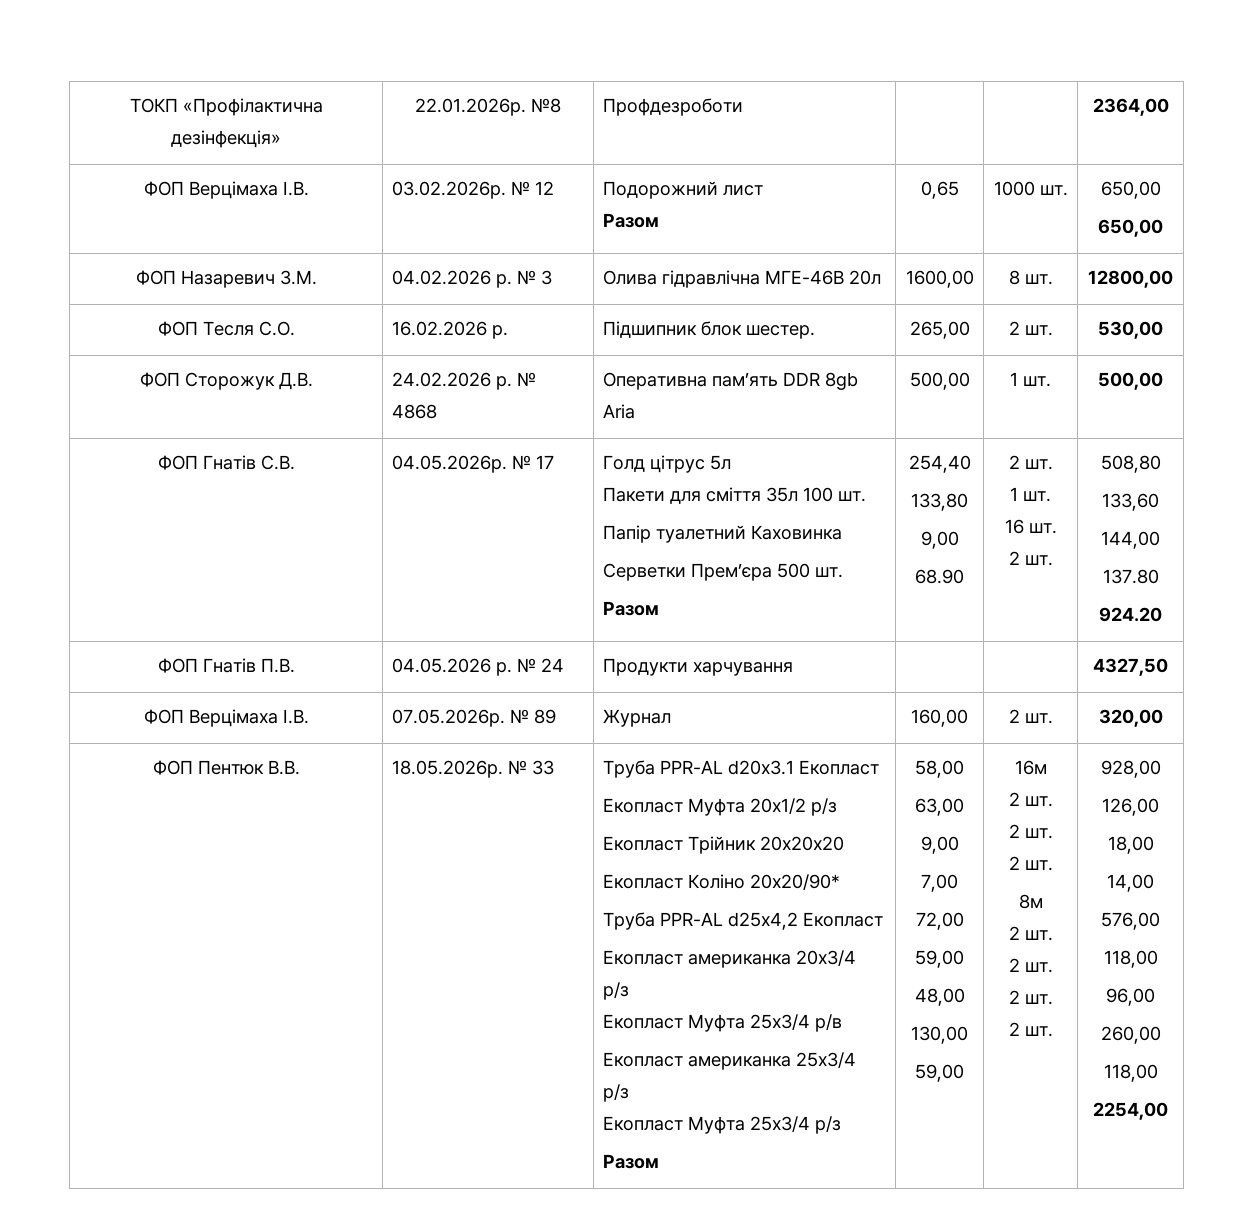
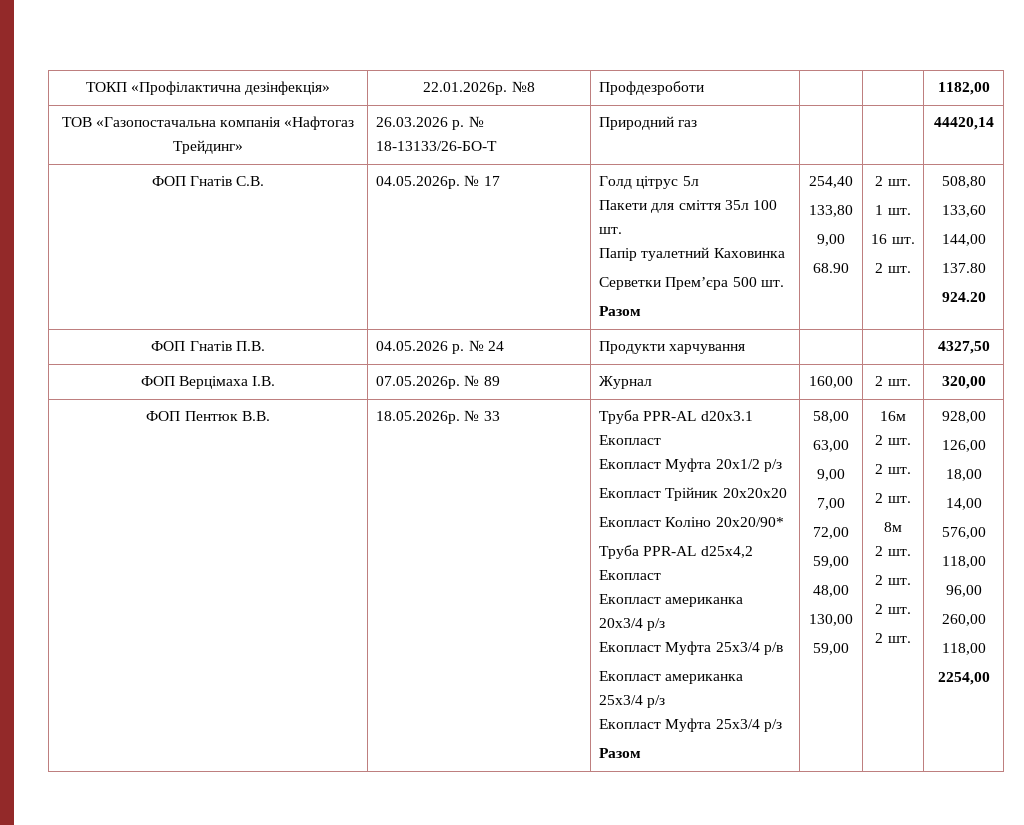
- ТОКП «Профілактична дезінфекція» | 22.01.2026р. №8 | Профдезроботи | | | 2364,00
- ФОП Верцімаха І.В. | 03.02.2026р. № 12 | Подорожний лист
- Разом | 0,65 | 1000 шт. | 650,00
- 650,00
- ФОП Назаревич З.М. | 04.02.2026 р. № 3 | Олива гідравлічна МГЕ-46В 20л | 1600,00 | 8 шт. | 12800,00
- ФОП Тесля С.О. | 16.02.2026 р. | Підшипник блок шестер. | 265,00 | 2 шт. | 530,00
- ФОП Сторожук Д.В. | 24.02.2026 р. № 4868 | Оперативна пам’ять DDR 8gb Aria | 500,00 | 1 шт. | 500,00
+ ТОКП «Профілактична дезінфекція» | 22.01.2026р. №8 | Профдезроботи | | | 1182,00
+ ТОВ «Газопостачальна компанія «Нафтогаз Трейдинг» | 26.03.2026 р. № 18-13133/26-БО-Т | Природний газ | | | 44420,14

